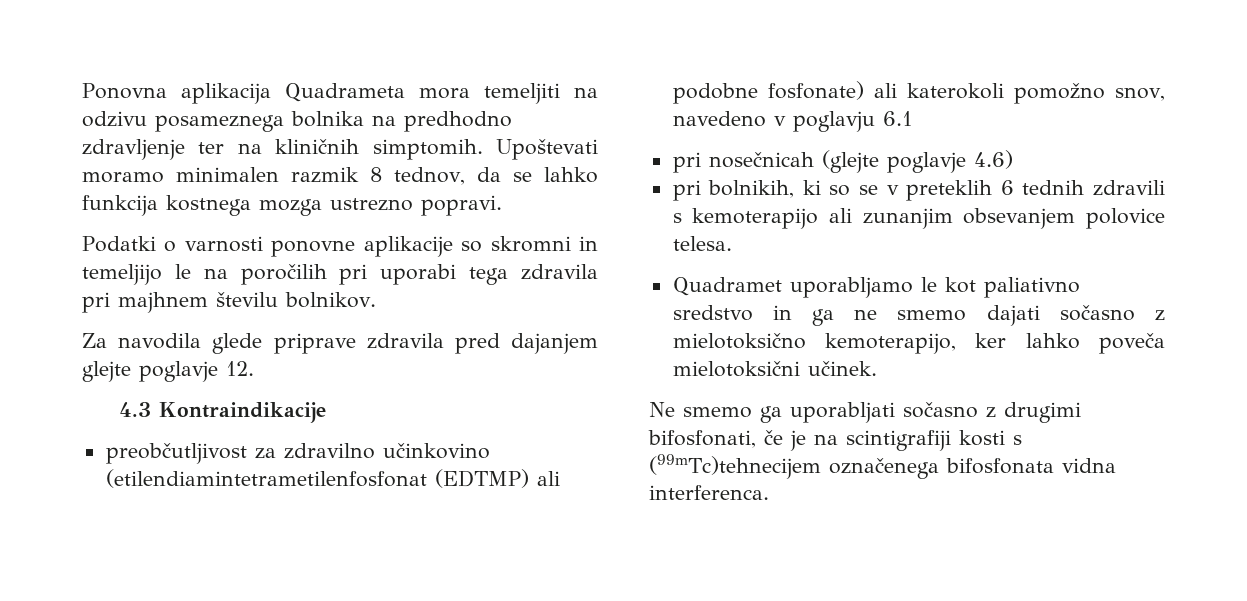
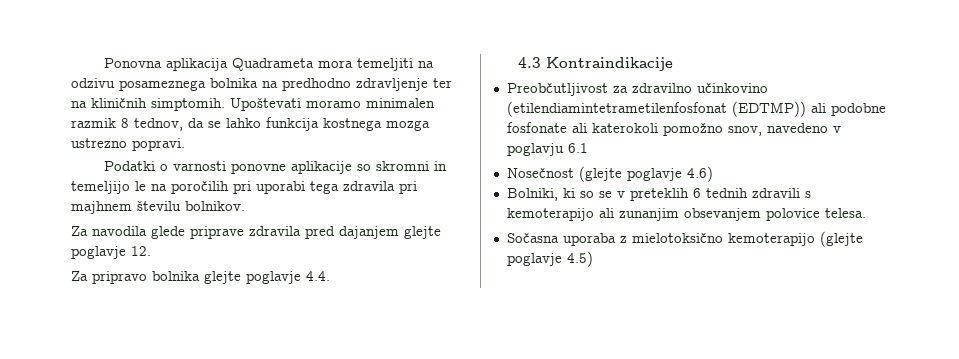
+ Za pripravo bolnika glejte poglavje 4.4.
- preobčutljivost za zdravilno učinkovino (etilendiamintetrametilenfosfonat (EDTMP) ali podobne fosfonate) ali katerokoli pomožno snov, navedeno v poglavju 6.1
+ Preobčutljivost za zdravilno učinkovino (etilendiamintetrametilenfosfonat (EDTMP)) ali podobne fosfonate ali katerokoli pomožno snov, navedeno v poglavju 6.1
- pri nosečnicah (glejte poglavje 4.6)
+ Nosečnost (glejte poglavje 4.6)
- pri bolnikih, ki so se v preteklih 6 tednih zdravili s kemoterapijo ali zunanjim obsevanjem polovice telesa.
+ Bolniki, ki so se v preteklih 6 tednih zdravili s kemoterapijo ali zunanjim obsevanjem polovice telesa.
- Quadramet uporabljamo le kot paliativno sredstvo in ga ne smemo dajati sočasno z mielotoksično kemoterapijo, ker lahko poveča mielotoksični učinek.
- Ne smemo ga uporabljati sočasno z drugimi bifosfonati, če je na scintigrafiji kosti s (99mTc)tehnecijem označenega bifosfonata vidna interferenca.
+ Sočasna uporaba z mielotoksično kemoterapijo (glejte poglavje 4.5)

